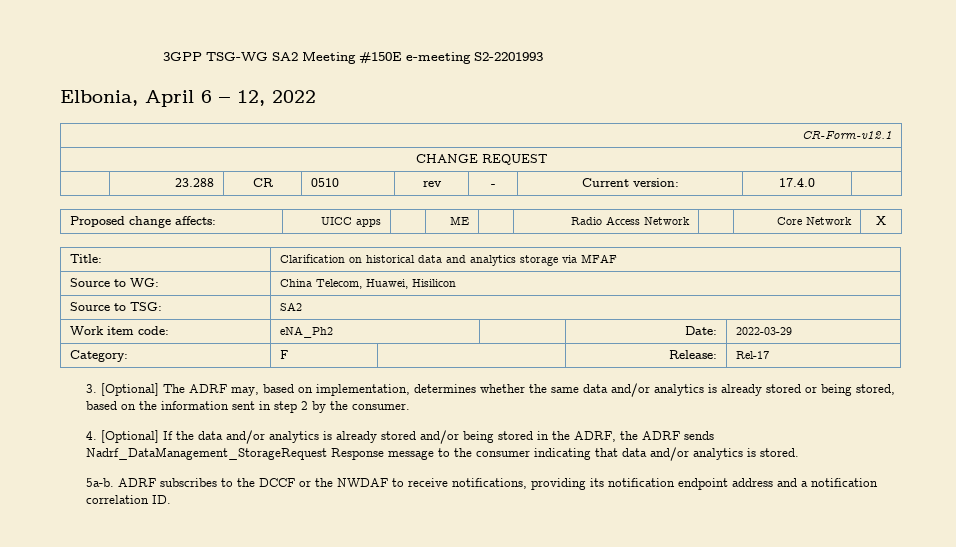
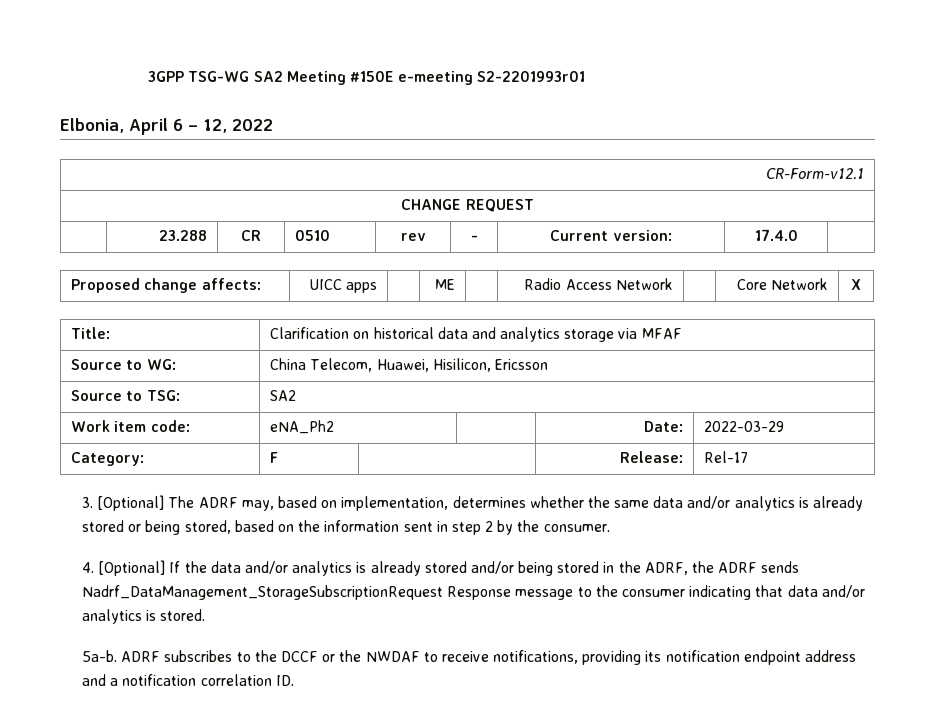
- 3GPP TSG-WG SA2 Meeting #150E e-meeting S2-2201993
+ 3GPP TSG-WG SA2 Meeting #150E e-meeting S2-2201993r01
- Source to WG: | China Telecom, Huawei, Hisilicon
+ Source to WG: | China Telecom, Huawei, Hisilicon, Ericsson
- 4. [Optional] If the data and/or analytics is already stored and/or being stored in the ADRF, the ADRF sends Nadrf_DataManagement_StorageRequest Response message to the consumer indicating that data and/or analytics is stored.
+ 4. [Optional] If the data and/or analytics is already stored and/or being stored in the ADRF, the ADRF sends Nadrf_DataManagement_StorageSubscriptionRequest Response message to the consumer indicating that data and/or analytics is stored.

